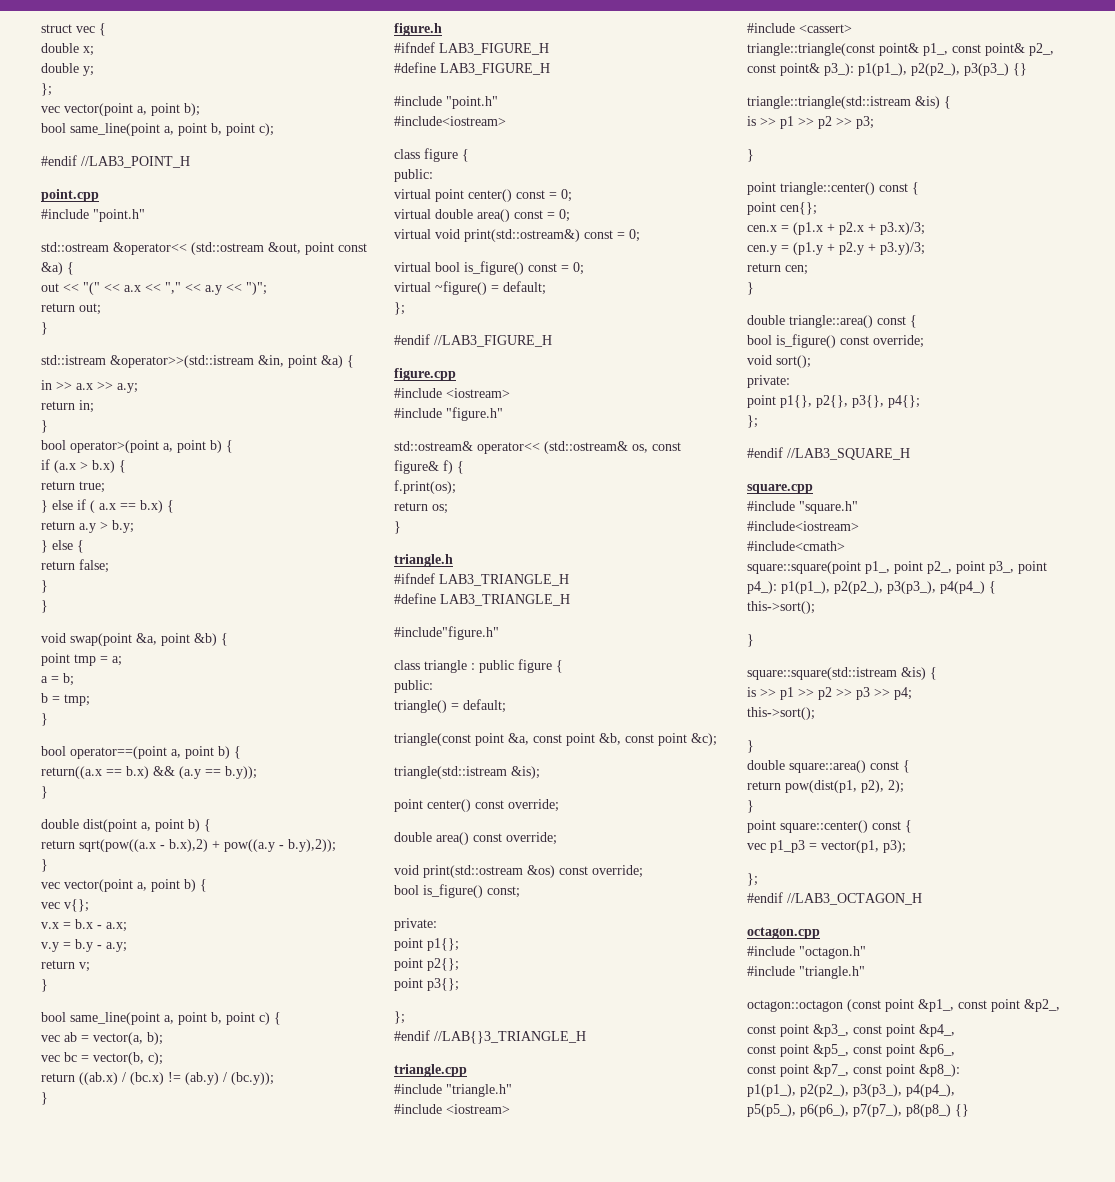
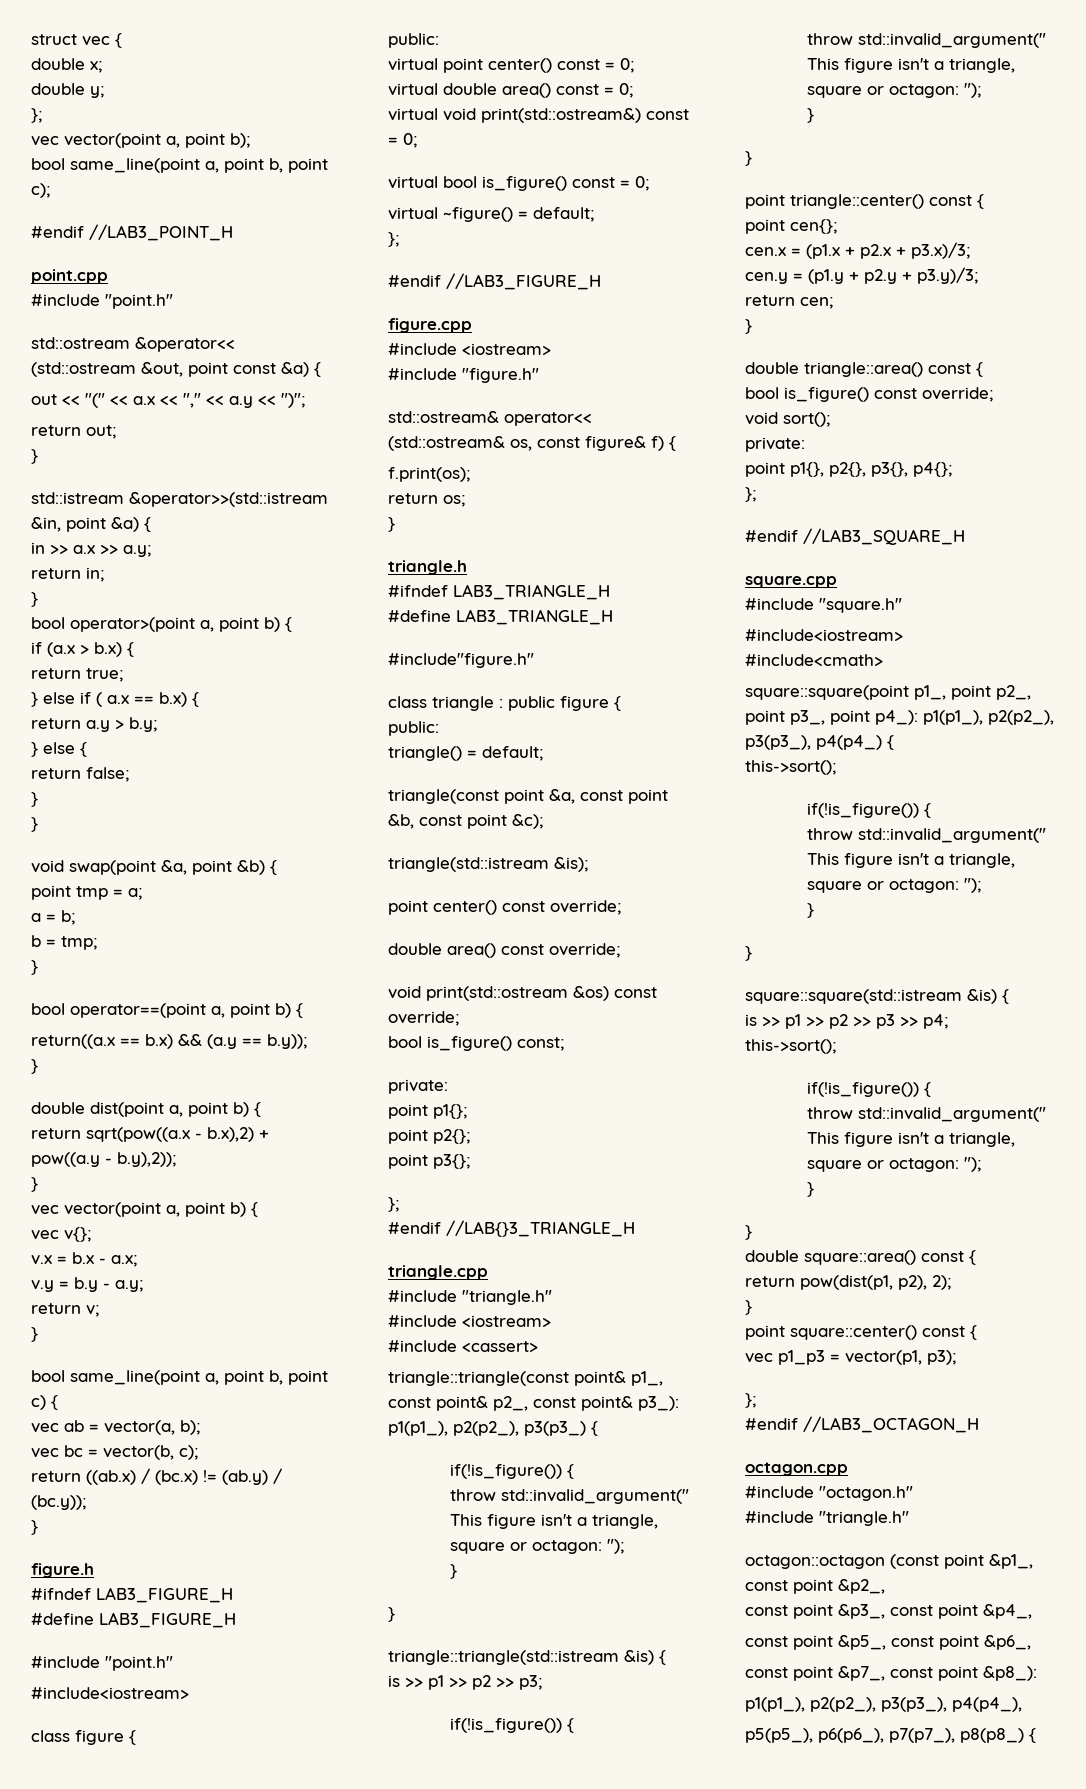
- triangle::triangle(const point& p1_, const point& p2_, const point& p3_): p1(p1_), p2(p2_), p3(p3_) {}
+ triangle::triangle(const point& p1_, const point& p2_, const point& p3_): p1(p1_), p2(p2_), p3(p3_) {
+ if(!is_figure()) {
+ throw std::invalid_argument(" This figure isn't a triangle, square or octagon: ");
+ }
+ }
  is >> p1 >> p2 >> p3;
+ if(!is_figure()) {
+ throw std::invalid_argument(" This figure isn't a triangle, square or octagon: ");
+ }
  square::square(point p1_, point p2_, point p3_, point p4_): p1(p1_), p2(p2_), p3(p3_), p4(p4_) {
  this->sort();
+ if(!is_figure()) {
+ throw std::invalid_argument(" This figure isn't a triangle, square or octagon: ");
+ }
  is >> p1 >> p2 >> p3 >> p4;
  this->sort();
+ if(!is_figure()) {
+ throw std::invalid_argument(" This figure isn't a triangle, square or octagon: ");
+ }
- p5(p5_), p6(p6_), p7(p7_), p8(p8_) {}
+ p5(p5_), p6(p6_), p7(p7_), p8(p8_) {

